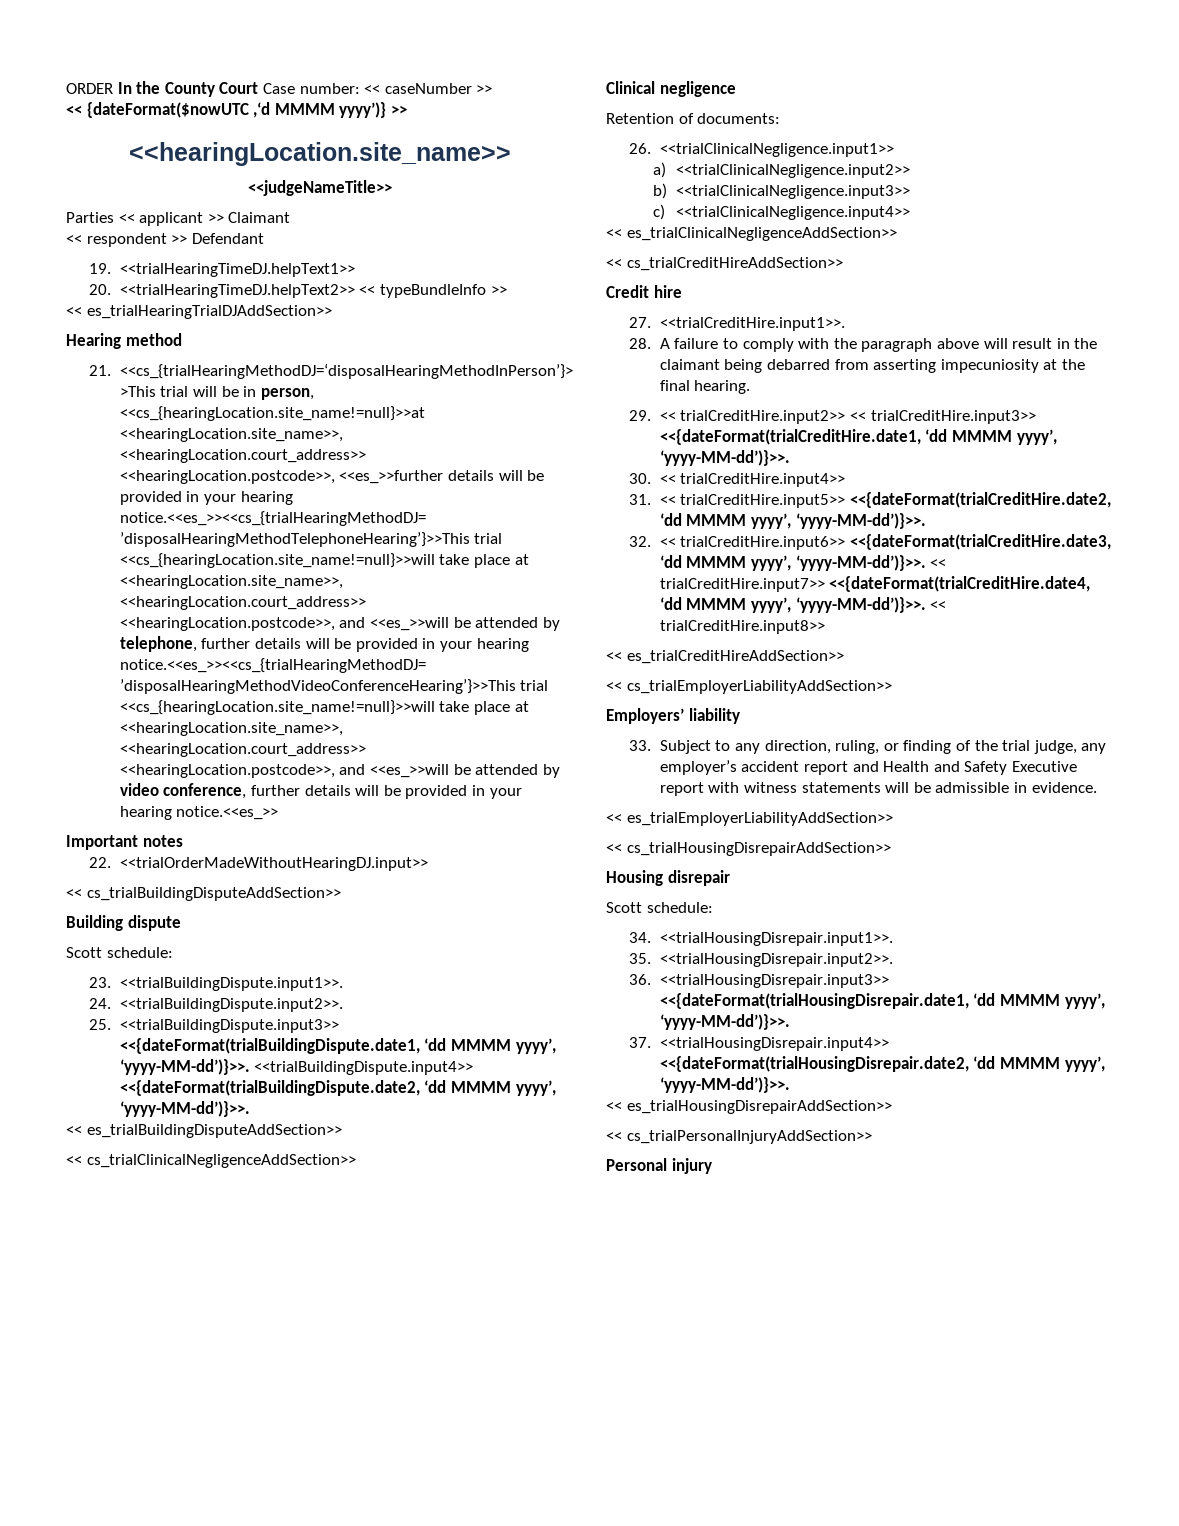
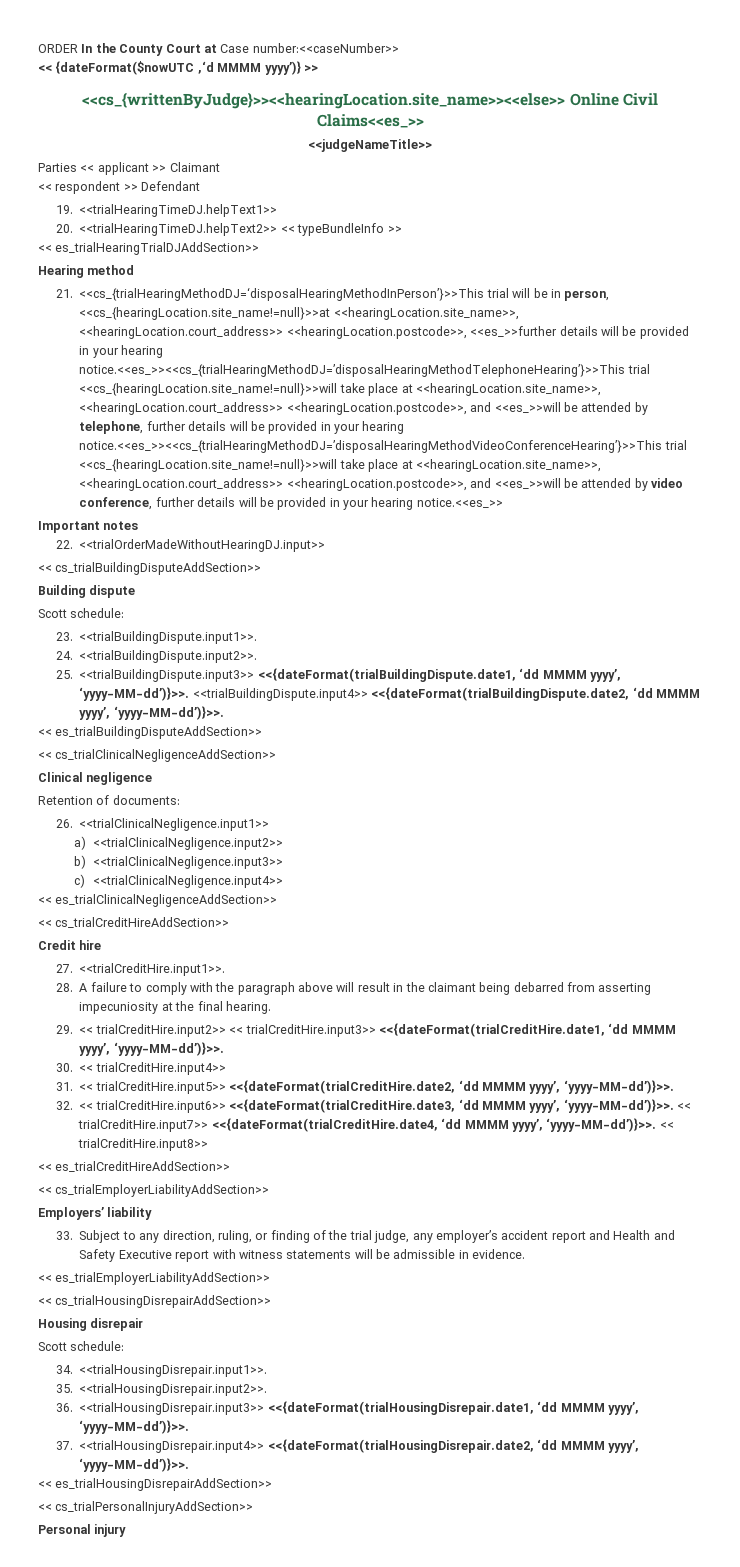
- ORDER In the County Court Case number: << caseNumber >>
+ ORDER In the County Court at Case number:<<caseNumber>>
- <<hearingLocation.site_name>>
+ <<cs_{writtenByJudge}>><<hearingLocation.site_name>><<else>> Online Civil Claims<<es_>>

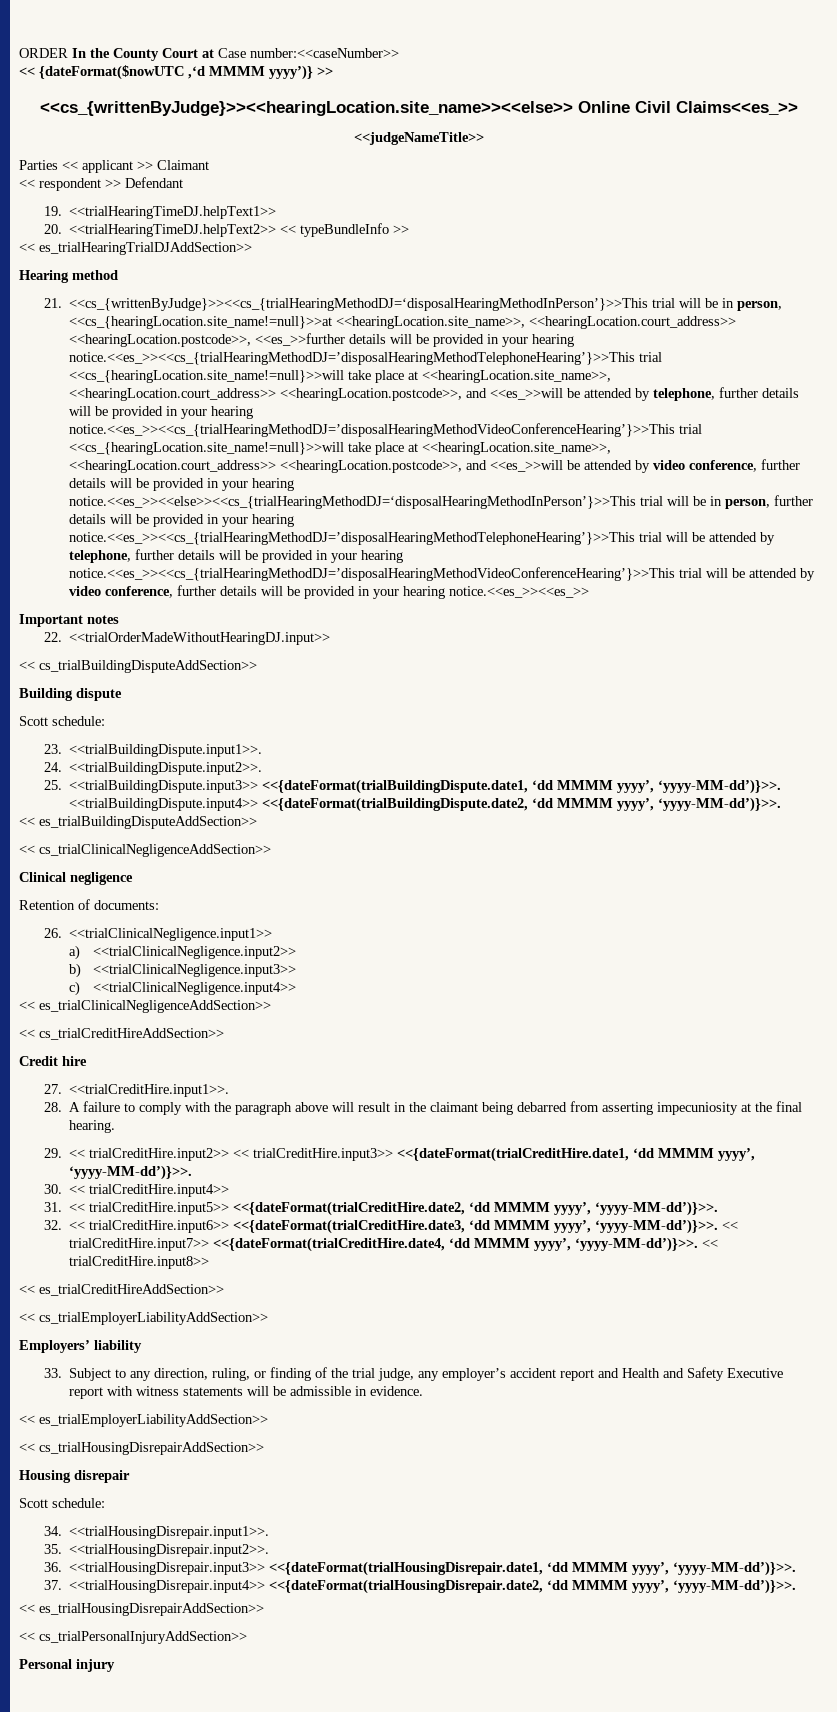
- 21. <<cs_{trialHearingMethodDJ=‘disposalHearingMethodInPerson’}>>This trial will be in person, <<cs_{hearingLocation.site_name!=null}>>at <<hearingLocation.site_name>>, <<hearingLocation.court_address>> <<hearingLocation.postcode>>, <<es_>>further details will be provided in your hearing notice.<<es_>><<cs_{trialHearingMethodDJ=’disposalHearingMethodTelephoneHearing’}>>This trial <<cs_{hearingLocation.site_name!=null}>>will take place at <<hearingLocation.site_name>>, <<hearingLocation.court_address>> <<hearingLocation.postcode>>, and <<es_>>will be attended by telephone, further details will be provided in your hearing notice.<<es_>><<cs_{trialHearingMethodDJ=’disposalHearingMethodVideoConferenceHearing’}>>This trial <<cs_{hearingLocation.site_name!=null}>>will take place at <<hearingLocation.site_name>>, <<hearingLocation.court_address>> <<hearingLocation.postcode>>, and <<es_>>will be attended by video conference, further details will be provided in your hearing notice.<<es_>>
+ 21. <<cs_{writtenByJudge}>><<cs_{trialHearingMethodDJ=‘disposalHearingMethodInPerson’}>>This trial will be in person, <<cs_{hearingLocation.site_name!=null}>>at <<hearingLocation.site_name>>, <<hearingLocation.court_address>> <<hearingLocation.postcode>>, <<es_>>further details will be provided in your hearing notice.<<es_>><<cs_{trialHearingMethodDJ=’disposalHearingMethodTelephoneHearing’}>>This trial <<cs_{hearingLocation.site_name!=null}>>will take place at <<hearingLocation.site_name>>, <<hearingLocation.court_address>> <<hearingLocation.postcode>>, and <<es_>>will be attended by telephone, further details will be provided in your hearing notice.<<es_>><<cs_{trialHearingMethodDJ=’disposalHearingMethodVideoConferenceHearing’}>>This trial <<cs_{hearingLocation.site_name!=null}>>will take place at <<hearingLocation.site_name>>, <<hearingLocation.court_address>> <<hearingLocation.postcode>>, and <<es_>>will be attended by video conference, further details will be provided in your hearing notice.<<es_>><<else>><<cs_{trialHearingMethodDJ=‘disposalHearingMethodInPerson’}>>This trial will be in person, further details will be provided in your hearing notice.<<es_>><<cs_{trialHearingMethodDJ=’disposalHearingMethodTelephoneHearing’}>>This trial will be attended by telephone, further details will be provided in your hearing notice.<<es_>><<cs_{trialHearingMethodDJ=’disposalHearingMethodVideoConferenceHearing’}>>This trial will be attended by video conference, further details will be provided in your hearing notice.<<es_>><<es_>>

